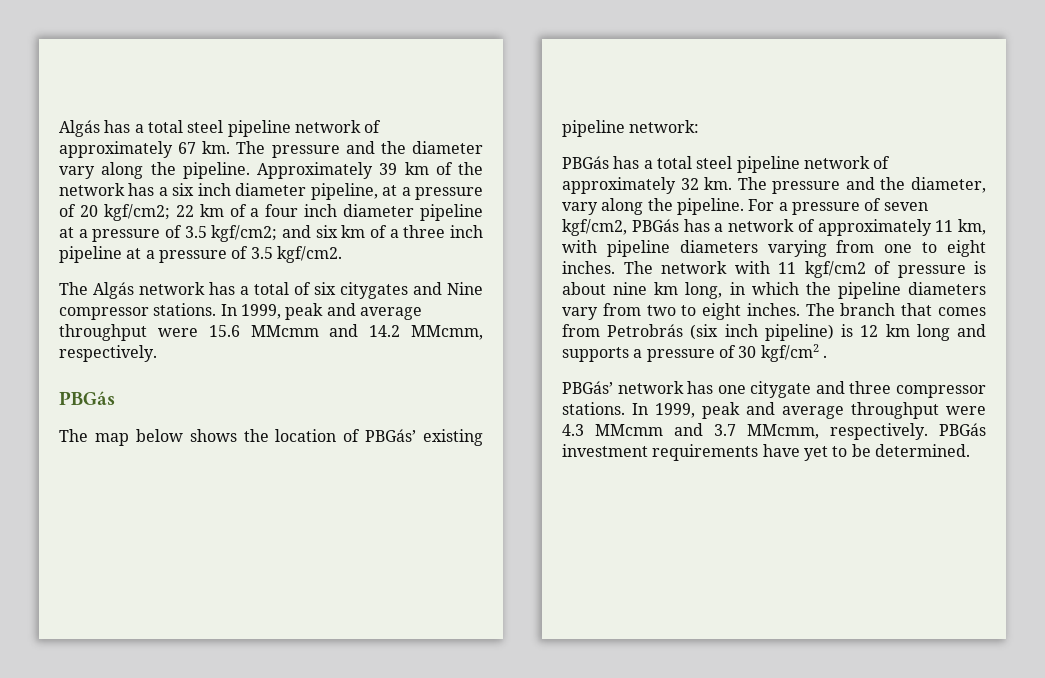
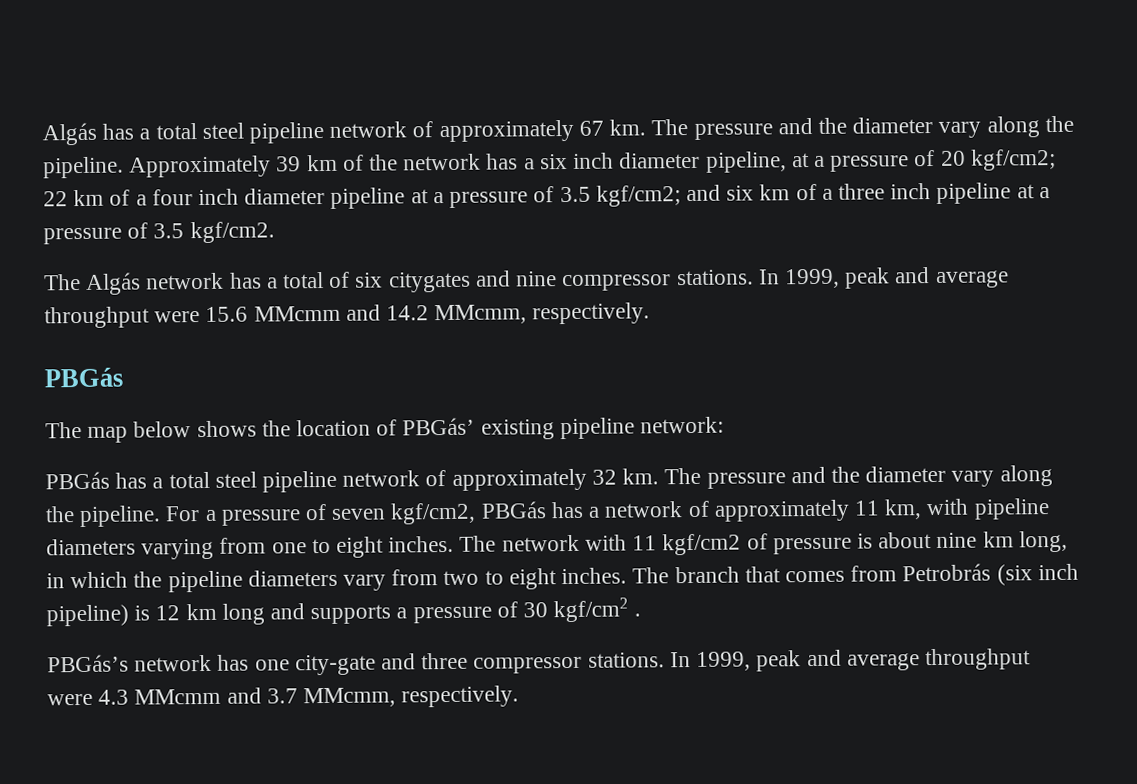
- The Algás network has a total of six citygates and Nine compressor stations.
+ The Algás network has a total of six citygates and nine compressor stations.
- PBGás has a total steel pipeline network of approximately 32 km. The pressure and the diameter, vary along the pipeline.
+ PBGás has a total steel pipeline network of approximately 32 km. The pressure and the diameter vary along the pipeline.
- PBGás’ network has one citygate and three compressor stations.
+ PBGás’s network has one city-gate and three compressor stations.
- PBGás investment requirements have yet to be determined.

